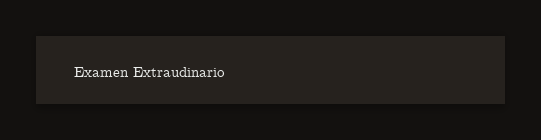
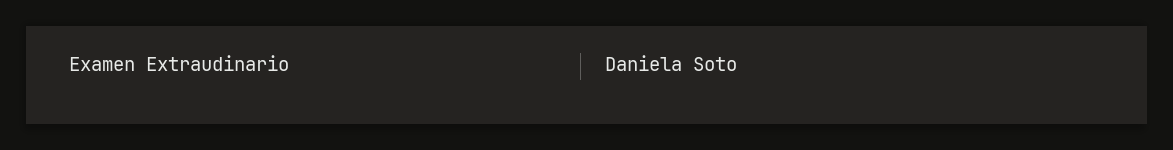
+ Daniela Soto

